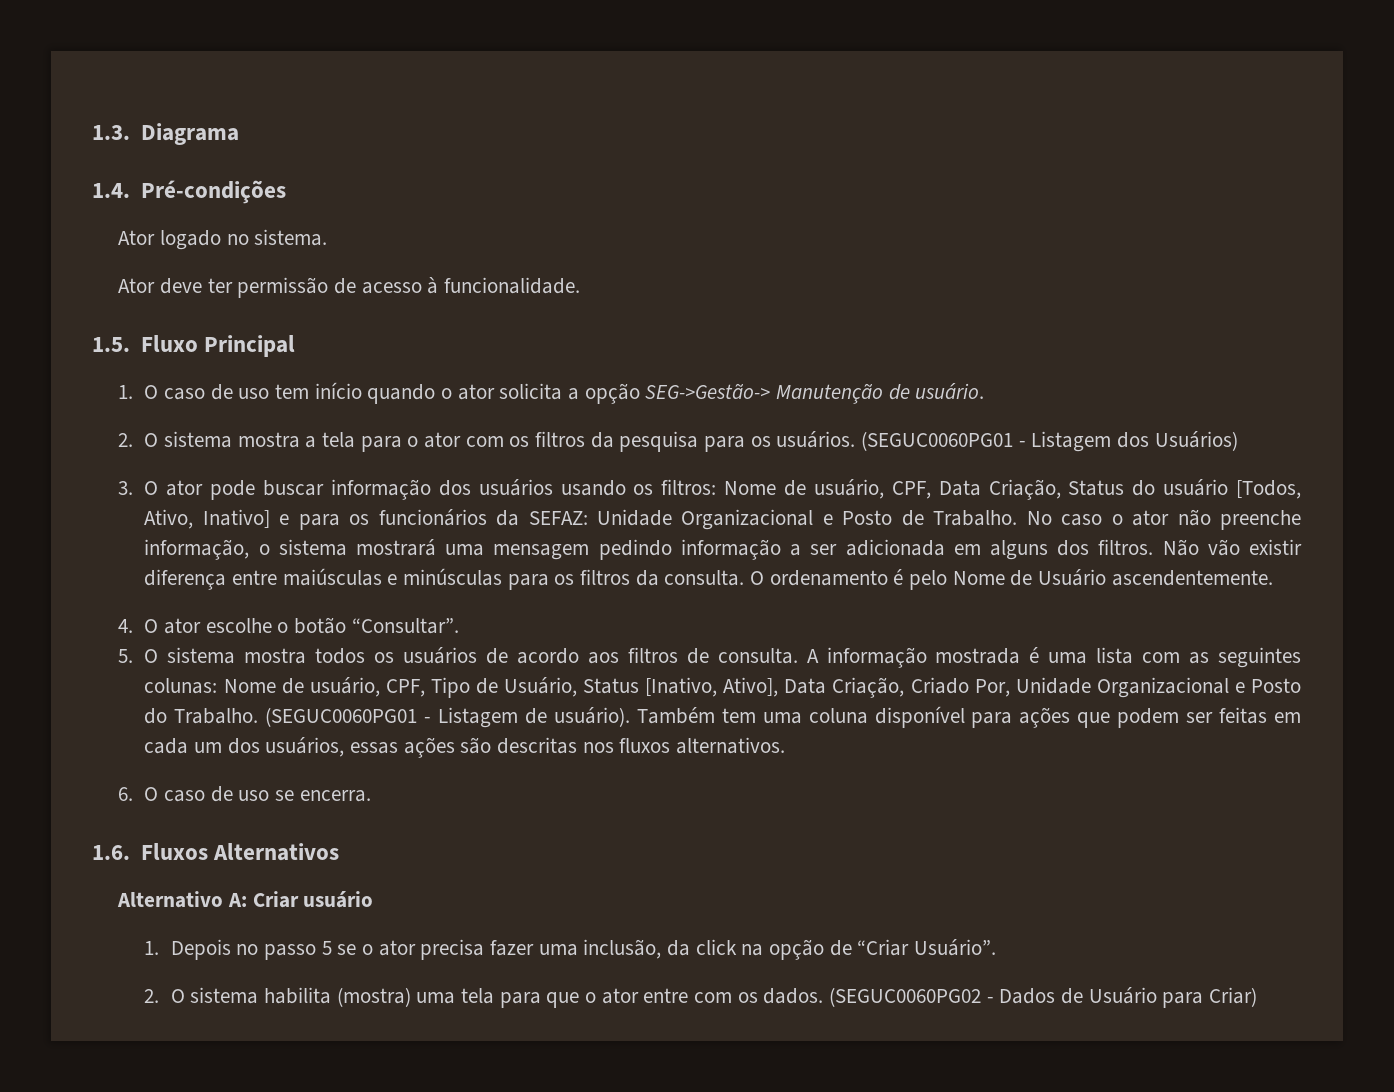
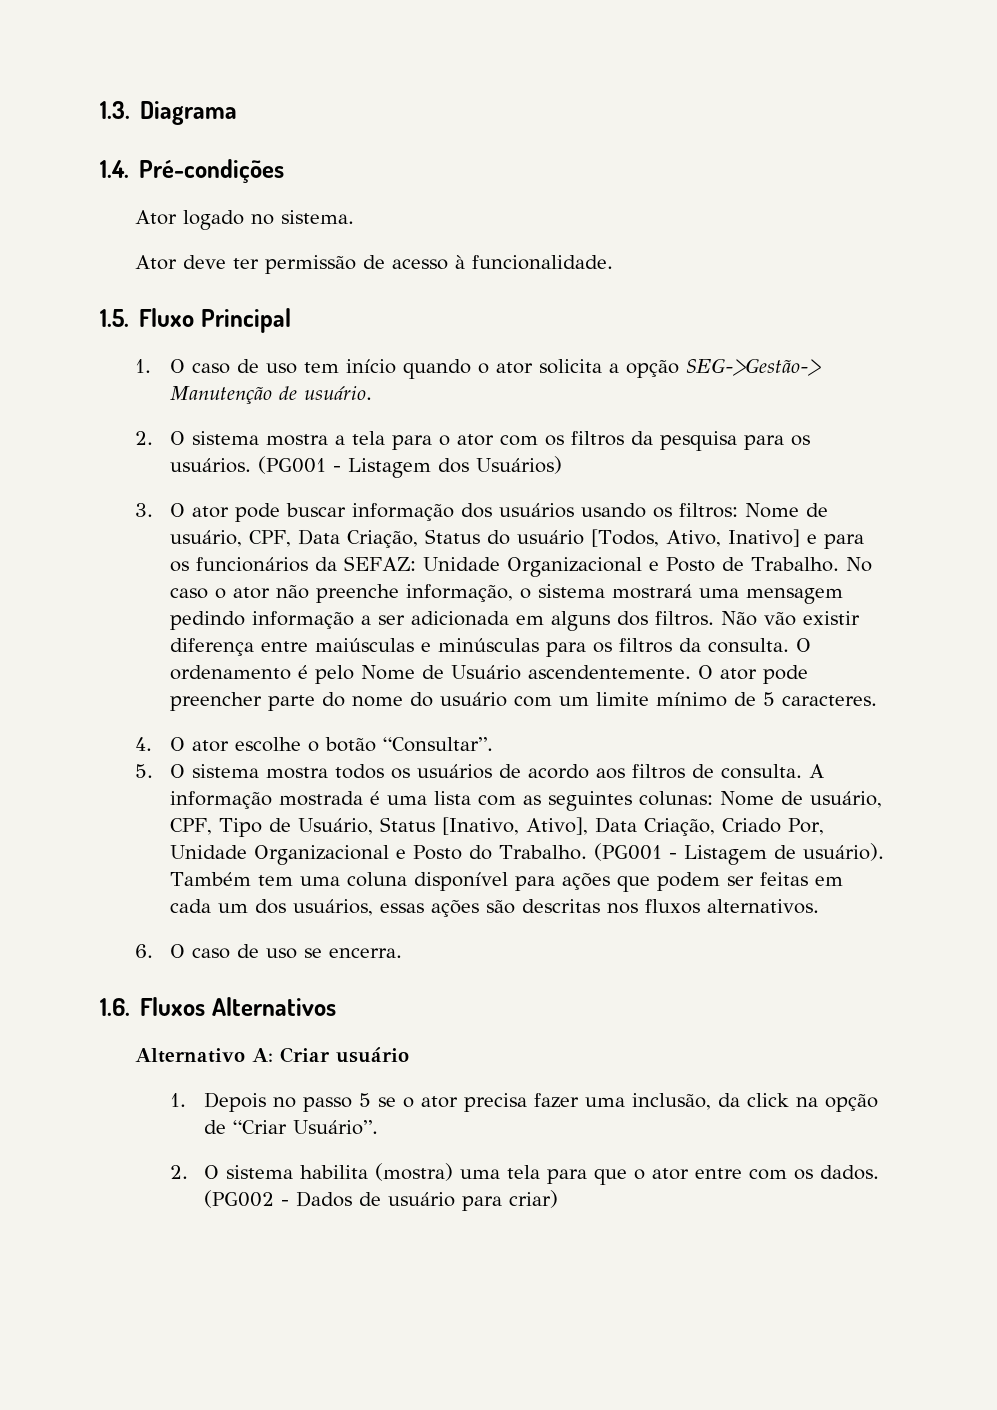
- (SEGUC0060PG01 - Listagem dos Usuários)
+ (PG001 - Listagem dos Usuários)
+ O ator pode preencher parte do nome do usuário com um limite mínimo de 5 caracteres.
- (SEGUC0060PG01 - Listagem de usuário).
+ (PG001 - Listagem de usuário).
- (SEGUC0060PG02 - Dados de Usuário para Criar)
+ (PG002 - Dados de usuário para criar)

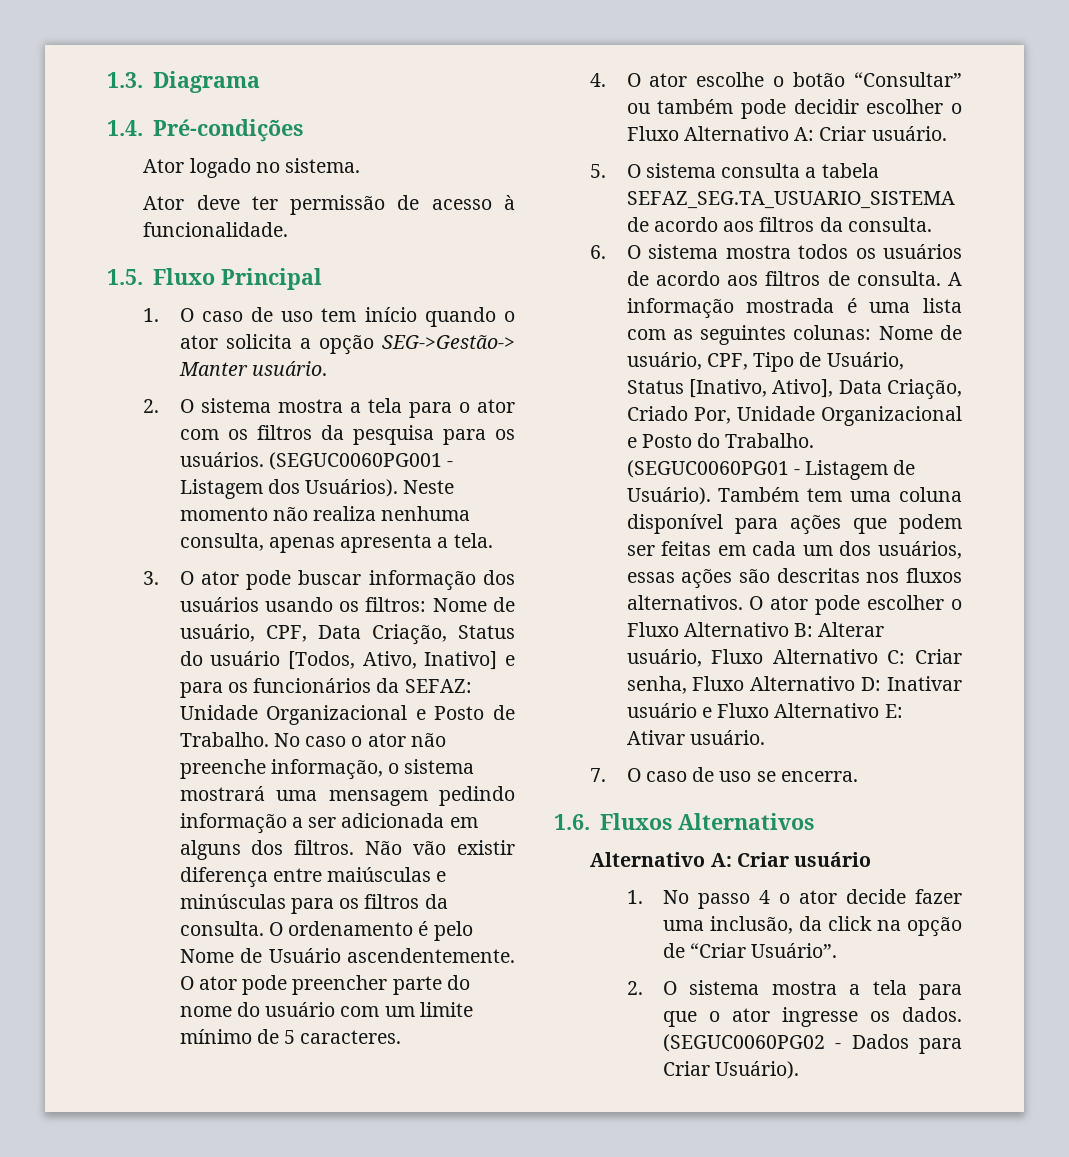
- 1. O caso de uso tem início quando o ator solicita a opção SEG->Gestão-> Manutenção de usuário.
+ 1. O caso de uso tem início quando o ator solicita a opção SEG->Gestão-> Manter usuário.
- (PG001 - Listagem dos Usuários)
+ (SEGUC0060PG001 - Listagem dos Usuários). Neste momento não realiza nenhuma consulta, apenas apresenta a tela.
- 4. O ator escolhe o botão “Consultar”.
- 5. O sistema mostra todos os usuários de acordo aos filtros de consulta.
+ 4. O ator escolhe o botão “Consultar” ou também pode decidir escolher o Fluxo Alternativo A: Criar usuário.
+ 5. O sistema consulta a tabela SEFAZ_SEG.TA_USUARIO_SISTEMA de acordo aos filtros da consulta.
+ 6. O sistema mostra todos os usuários de acordo aos filtros de consulta.
- (PG001 - Listagem de usuário).
+ (SEGUC0060PG01 - Listagem de Usuário).
- Também tem uma coluna disponível para ações que podem ser feitas em cada um dos usuários, essas ações são descritas nos fluxos alternativos.
- 6. O caso de uso se encerra.
+ Também tem uma coluna disponível para ações que podem ser feitas em cada um dos usuários, essas ações são descritas nos fluxos alternativos. O ator pode escolher o Fluxo Alternativo B: Alterar usuário, Fluxo Alternativo C: Criar senha, Fluxo Alternativo D: Inativar usuário e Fluxo Alternativo E: Ativar usuário.
+ 7. O caso de uso se encerra.
- 1. Depois no passo 5 se o ator precisa fazer uma inclusão, da click na opção de “Criar Usuário”.
+ 1. No passo 4 o ator decide fazer uma inclusão, da click na opção de “Criar Usuário”.
- 2. O sistema habilita (mostra) uma tela para que o ator entre com os dados.
+ 2. O sistema mostra a tela para que o ator ingresse os dados.
- (PG002 - Dados de usuário para criar)
+ (SEGUC0060PG02 - Dados para Criar Usuário).

